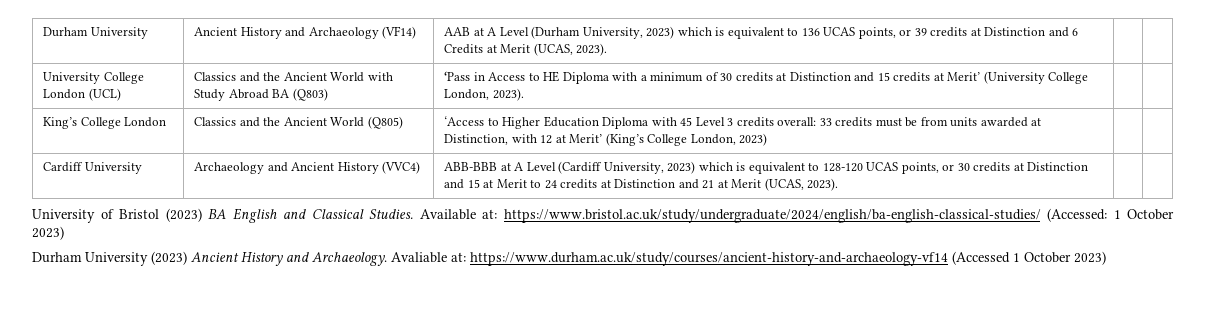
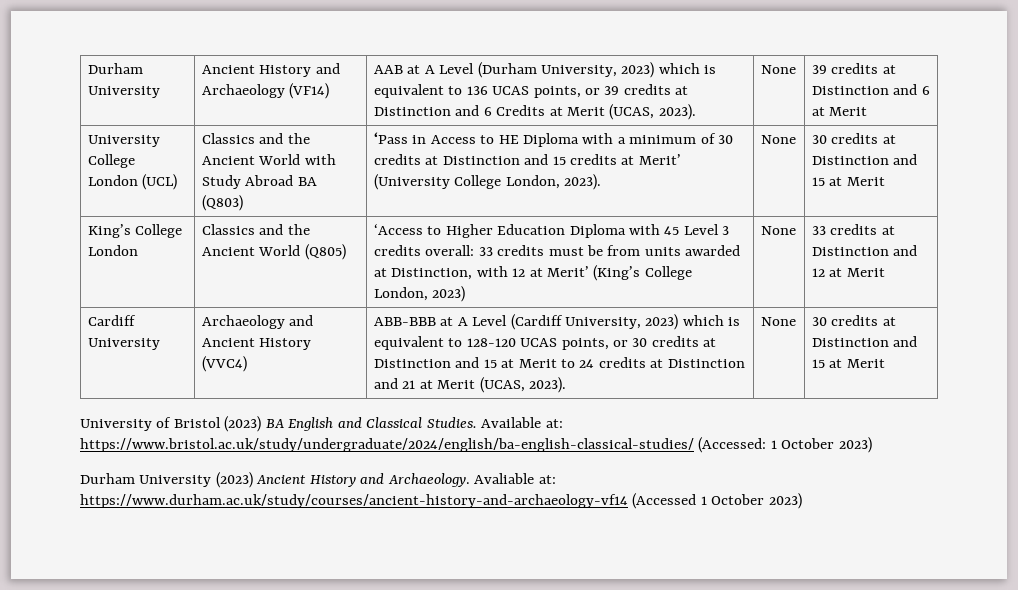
+ None | 39 credits at Distinction and 6 at Merit
- ‘Pass in Access to HE Diploma with a minimum of 30 credits at Distinction and 15 credits at Merit’ (University College London, 2023).
+ ‘Pass in Access to HE Diploma with a minimum of 30 credits at Distinction and 15 credits at Merit’ (University College London, 2023). | None | 30 credits at Distinction and 15 at Merit
+ None | 33 credits at Distinction and 12 at Merit
- ABB-BBB at A Level (Cardiff University, 2023) which is equivalent to 128-120 UCAS points, or 30 credits at Distinction and 15 at Merit to 24 credits at Distinction and 21 at Merit (UCAS, 2023).
+ ABB-BBB at A Level (Cardiff University, 2023) which is equivalent to 128-120 UCAS points, or 30 credits at Distinction and 15 at Merit to 24 credits at Distinction and 21 at Merit (UCAS, 2023). | None | 30 credits at Distinction and 15 at Merit

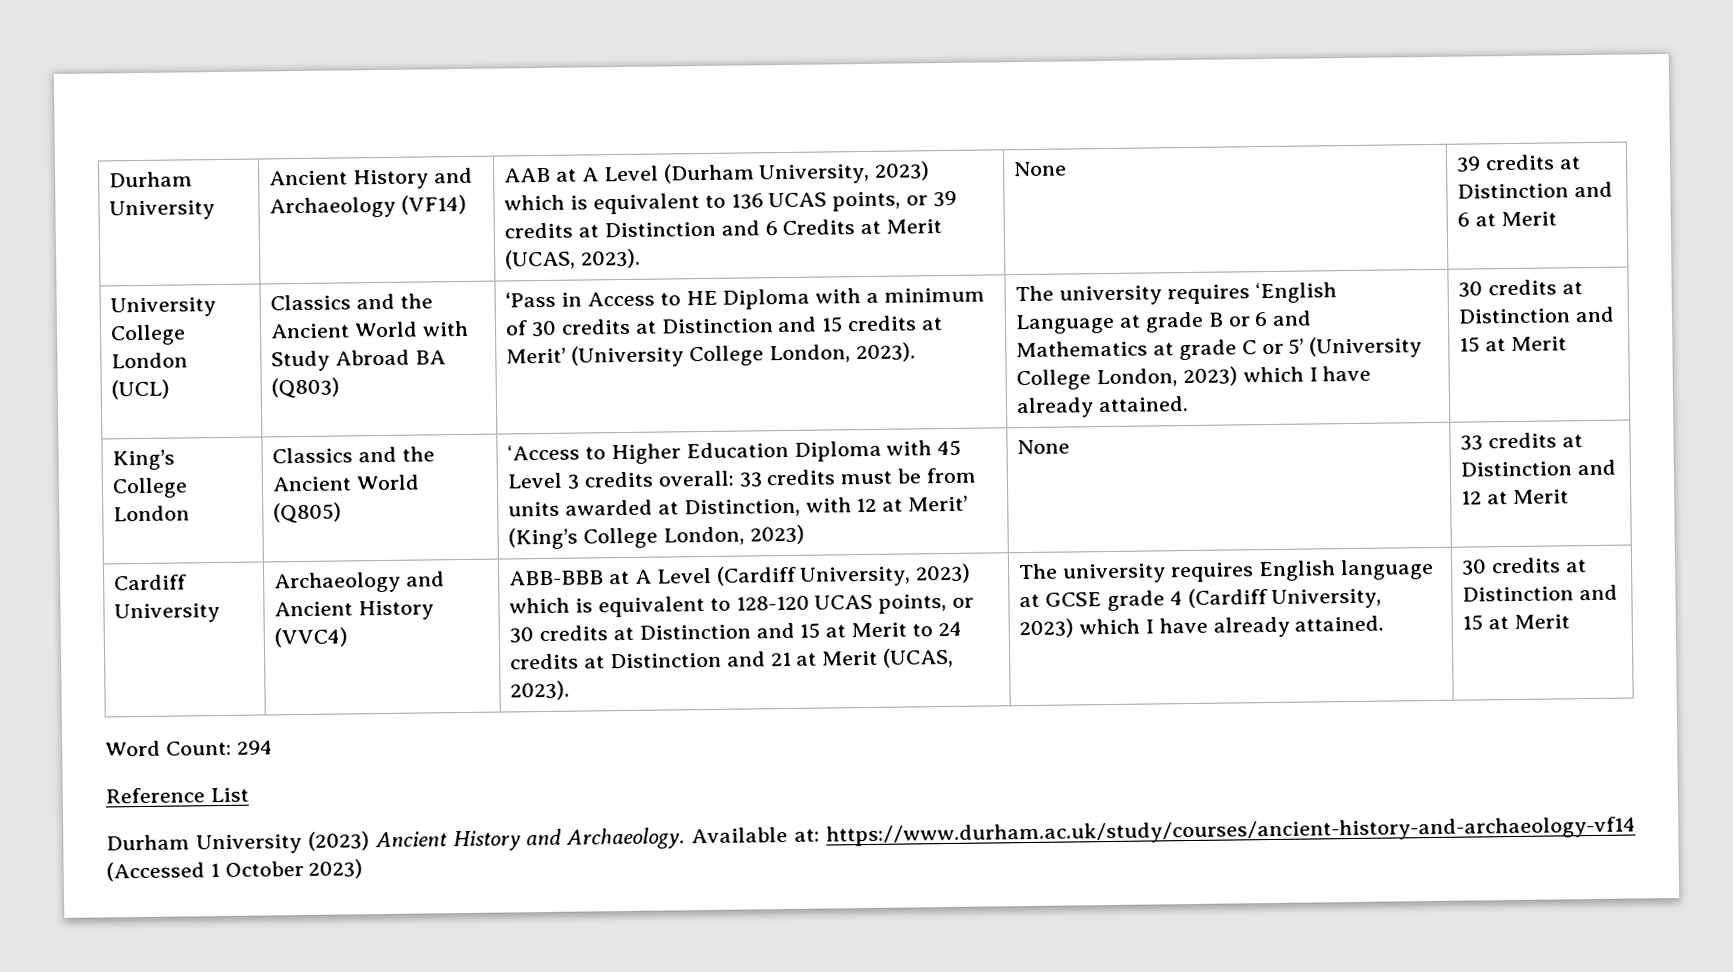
- ‘Pass in Access to HE Diploma with a minimum of 30 credits at Distinction and 15 credits at Merit’ (University College London, 2023). | None
+ ‘Pass in Access to HE Diploma with a minimum of 30 credits at Distinction and 15 credits at Merit’ (University College London, 2023). | The university requires ‘English Language at grade B or 6 and Mathematics at grade C or 5’ (University College London, 2023) which I have already attained.
- ABB-BBB at A Level (Cardiff University, 2023) which is equivalent to 128-120 UCAS points, or 30 credits at Distinction and 15 at Merit to 24 credits at Distinction and 21 at Merit (UCAS, 2023). | None | 30 credits at Distinction and 15 at Merit
- University of Bristol (2023) BA English and Classical Studies. Available at: https://www.bristol.ac.uk/study/undergraduate/2024/english/ba-english-classical-studies/ (Accessed: 1 October 2023)
+ ABB-BBB at A Level (Cardiff University, 2023) which is equivalent to 128-120 UCAS points, or 30 credits at Distinction and 15 at Merit to 24 credits at Distinction and 21 at Merit (UCAS, 2023). | The university requires English language at GCSE grade 4 (Cardiff University, 2023) which I have already attained. | 30 credits at Distinction and 15 at Merit
+ Word Count: 294
+ Reference List
- Avaliable at: https://www.durham.ac.uk/study/courses/ancient-history-and-archaeology-vf14 (Accessed 1 October 2023)
+ Available at: https://www.durham.ac.uk/study/courses/ancient-history-and-archaeology-vf14 (Accessed 1 October 2023)

